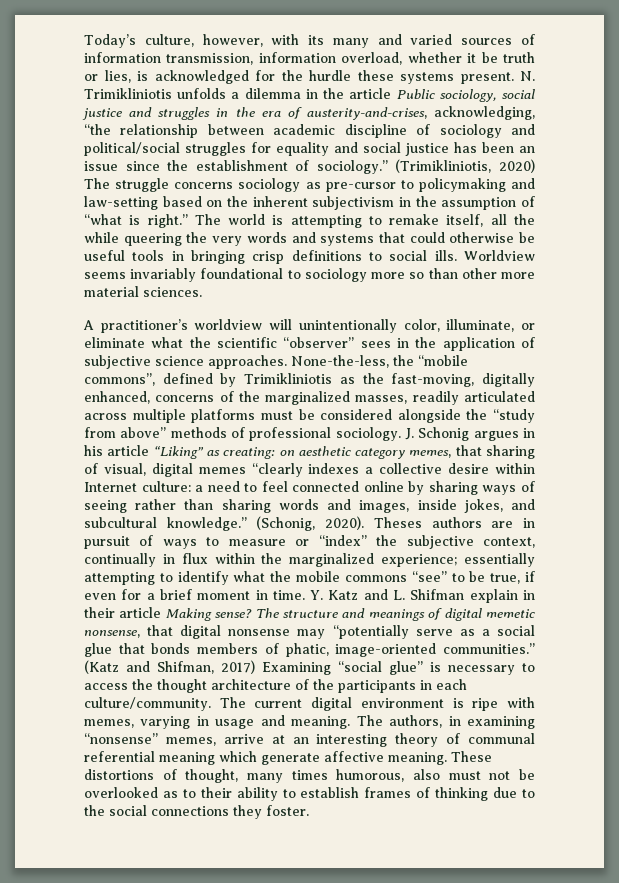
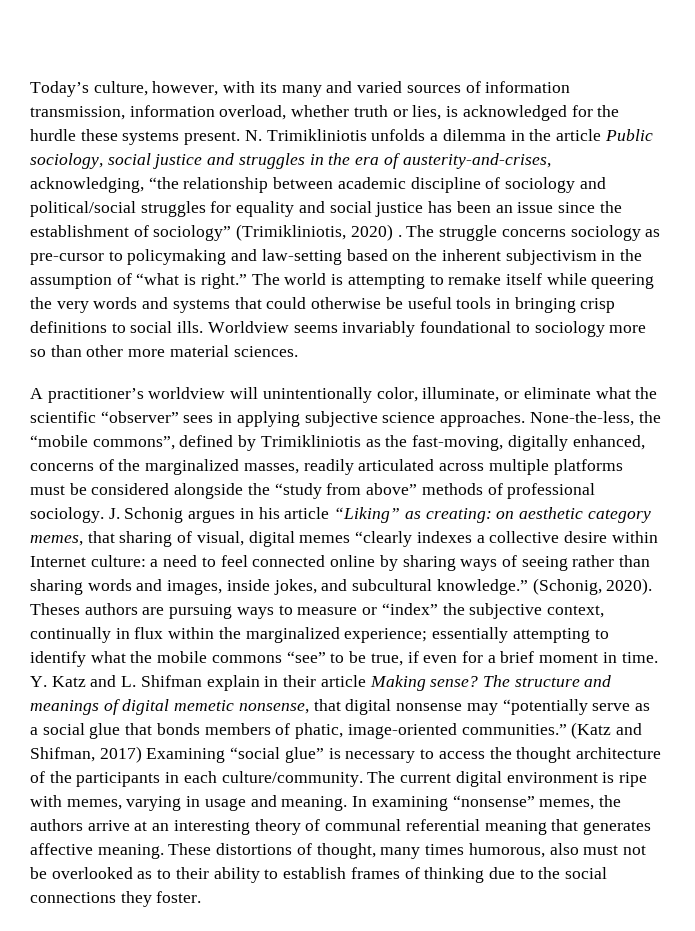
- Today’s culture, however, with its many and varied sources of information transmission, information overload, whether it be truth or lies, is acknowledged for the hurdle these systems present.
+ Today’s culture, however, with its many and varied sources of information transmission, information overload, whether truth or lies, is acknowledged for the hurdle these systems present.
- N. Trimikliniotis unfolds a dilemma in the article Public sociology, social justice and struggles in the era of austerity-and-crises, acknowledging, “the relationship between academic discipline of sociology and political/social struggles for equality and social justice has been an issue since the establishment of sociology.” (Trimikliniotis, 2020) The struggle concerns sociology as pre-cursor to policymaking and law-setting based on the inherent subjectivism in the assumption of “what is right.”
+ N. Trimikliniotis unfolds a dilemma in the article Public sociology, social justice and struggles in the era of austerity-and-crises, acknowledging, “the relationship between academic discipline of sociology and political/social struggles for equality and social justice has been an issue since the establishment of sociology” (Trimikliniotis, 2020) . The struggle concerns sociology as pre-cursor to policymaking and law-setting based on the inherent subjectivism in the assumption of “what is right.”
- The world is attempting to remake itself, all the while queering the very words and systems that could otherwise be useful tools in bringing crisp definitions to social ills.
+ The world is attempting to remake itself while queering the very words and systems that could otherwise be useful tools in bringing crisp definitions to social ills.
- A practitioner’s worldview will unintentionally color, illuminate, or eliminate what the scientific “observer” sees in the application of subjective science approaches.
+ A practitioner’s worldview will unintentionally color, illuminate, or eliminate what the scientific “observer” sees in applying subjective science approaches.
- Theses authors are in pursuit of ways to measure or “index” the subjective context, continually in flux within the marginalized experience; essentially attempting to identify what the mobile commons “see” to be true, if even for a brief moment in time.
+ Theses authors are pursuing ways to measure or “index” the subjective context, continually in flux within the marginalized experience; essentially attempting to identify what the mobile commons “see” to be true, if even for a brief moment in time.
- The authors, in examining “nonsense” memes, arrive at an interesting theory of communal referential meaning which generate affective meaning.
+ In examining “nonsense” memes, the authors arrive at an interesting theory of communal referential meaning that generates affective meaning.

